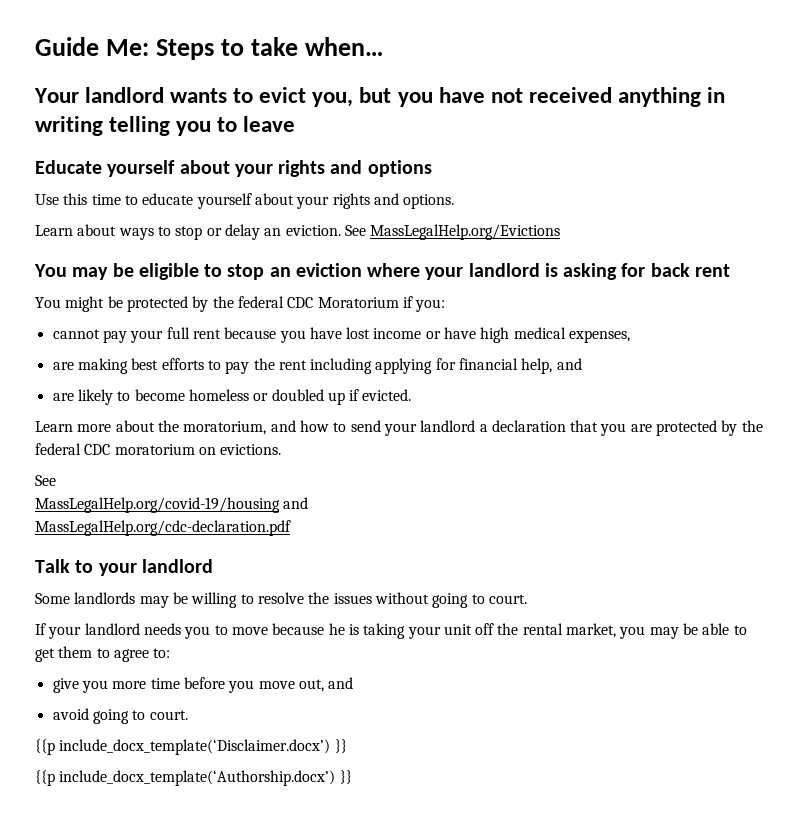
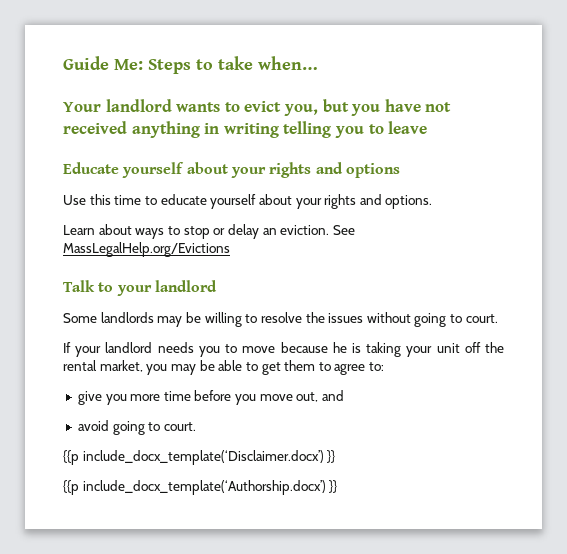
- You may be eligible to stop an eviction where your landlord is asking for back rent
- You might be protected by the federal CDC Moratorium if you:
- cannot pay your full rent because you have lost income or have high medical expenses,
- are making best efforts to pay the rent including applying for financial help, and
- are likely to become homeless or doubled up if evicted.
- Learn more about the moratorium, and how to send your landlord a declaration that you are protected by the federal CDC moratorium on evictions.
- See
- MassLegalHelp.org/covid-19/housing and
- MassLegalHelp.org/cdc-declaration.pdf

